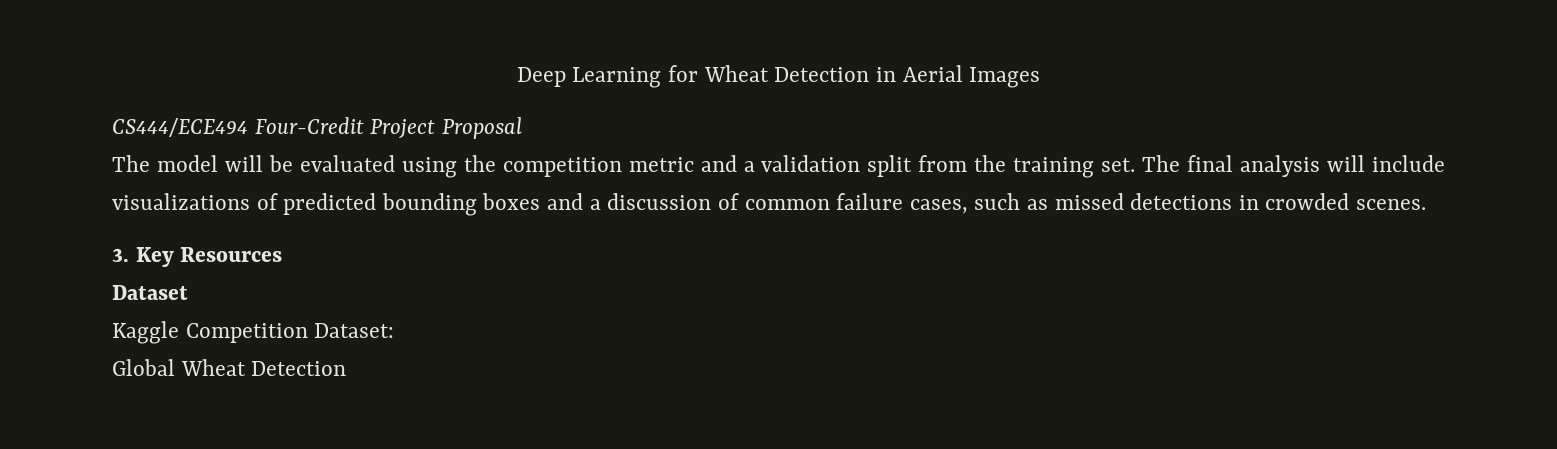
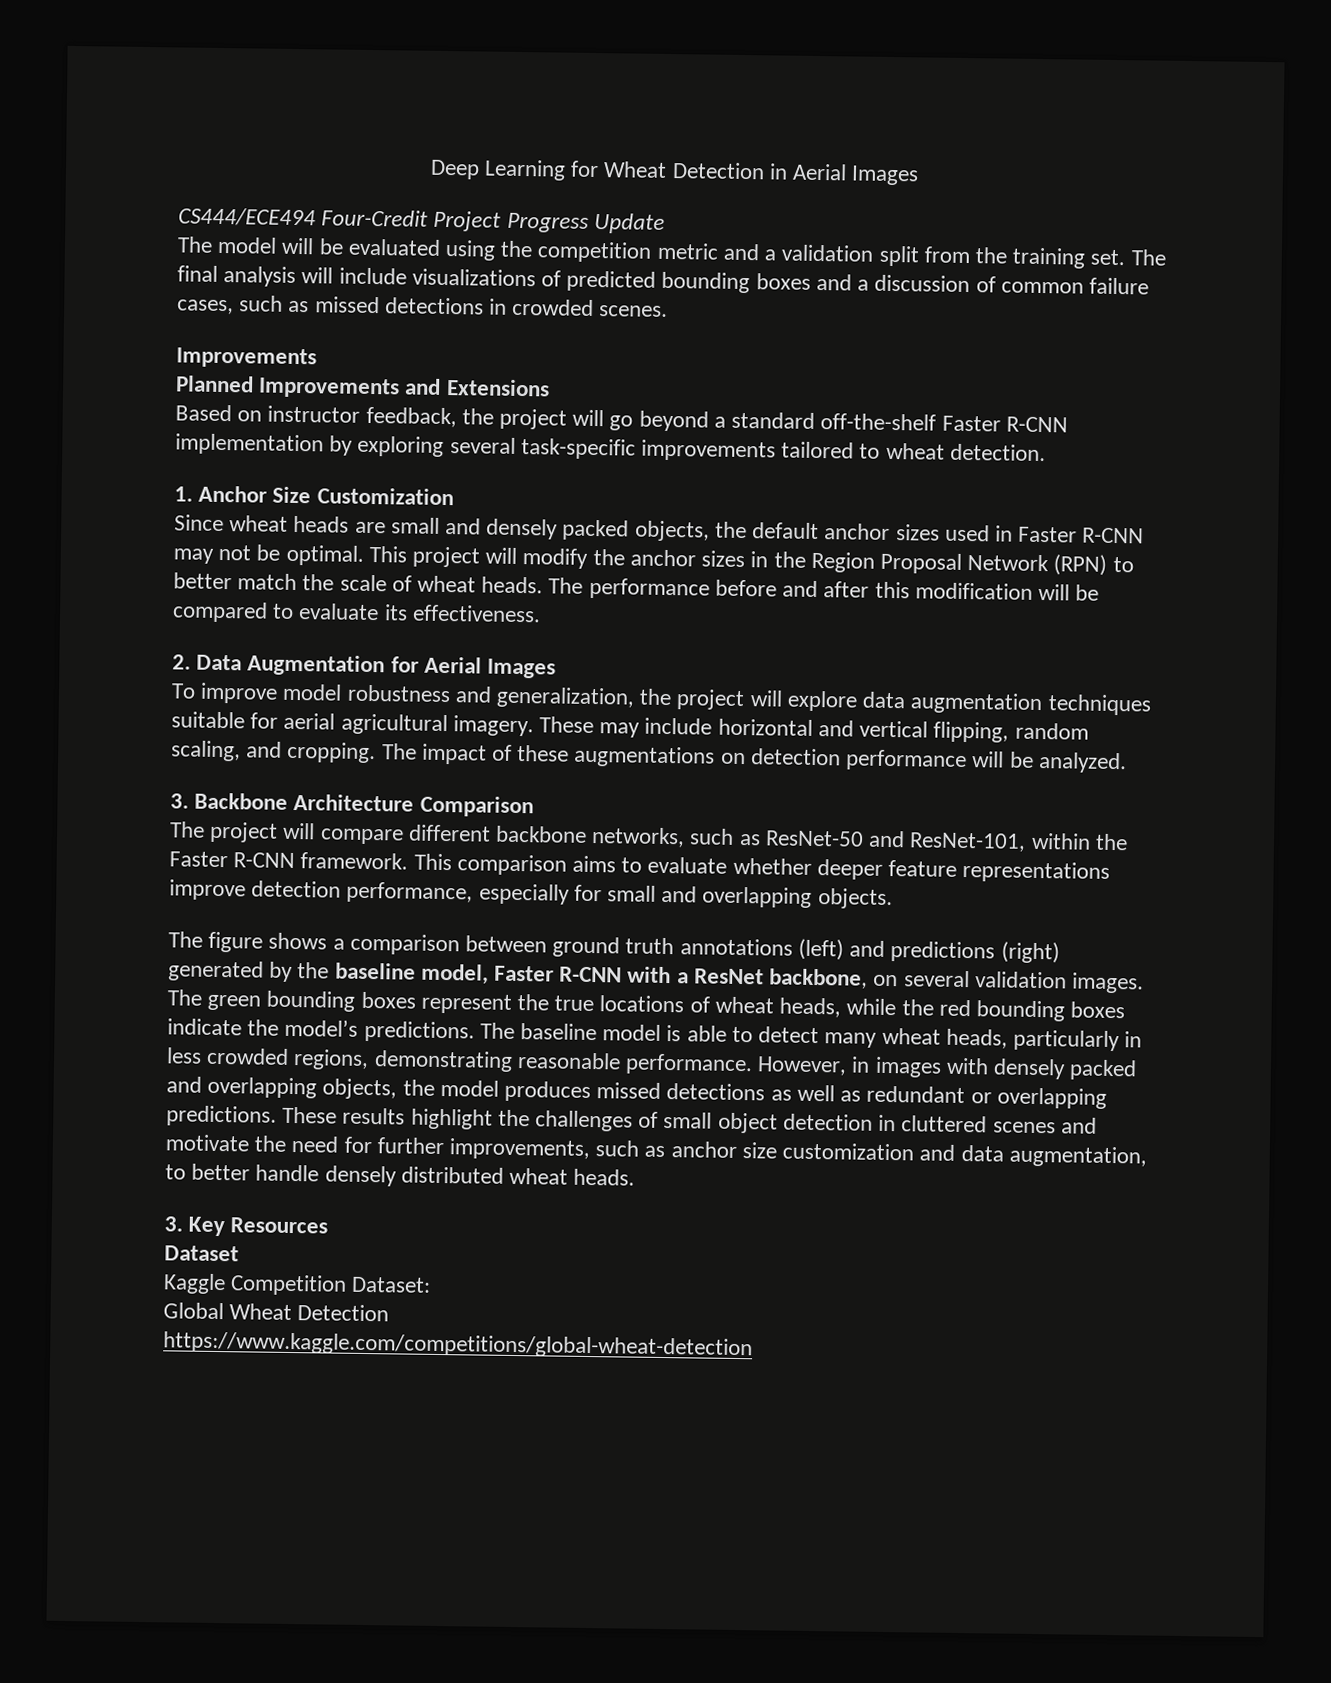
- CS444/ECE494 Four-Credit Project Proposal
+ CS444/ECE494 Four-Credit Project Progress Update
  The final analysis will include visualizations of predicted bounding boxes and a discussion of common failure cases, such as missed detections in crowded scenes.
+ Improvements
+ Planned Improvements and Extensions
+ Based on instructor feedback, the project will go beyond a standard off-the-shelf Faster R-CNN implementation by exploring several task-specific improvements tailored to wheat detection.
+ 1. Anchor Size Customization
+ Since wheat heads are small and densely packed objects, the default anchor sizes used in Faster R-CNN may not be optimal. This project will modify the anchor sizes in the Region Proposal Network (RPN) to better match the scale of wheat heads. The performance before and after this modification will be compared to evaluate its effectiveness.
+ 2. Data Augmentation for Aerial Images
+ To improve model robustness and generalization, the project will explore data augmentation techniques suitable for aerial agricultural imagery. These may include horizontal and vertical flipping, random scaling, and cropping. The impact of these augmentations on detection performance will be analyzed.
+ 3. Backbone Architecture Comparison
+ The project will compare different backbone networks, such as ResNet-50 and ResNet-101, within the Faster R-CNN framework. This comparison aims to evaluate whether deeper feature representations improve detection performance, especially for small and overlapping objects.
+ The figure shows a comparison between ground truth annotations (left) and predictions (right) generated by the baseline model, Faster R-CNN with a ResNet backbone, on several validation images. The green bounding boxes represent the true locations of wheat heads, while the red bounding boxes indicate the model’s predictions. The baseline model is able to detect many wheat heads, particularly in less crowded regions, demonstrating reasonable performance. However, in images with densely packed and overlapping objects, the model produces missed detections as well as redundant or overlapping predictions. These results highlight the challenges of small object detection in cluttered scenes and motivate the need for further improvements, such as anchor size customization and data augmentation, to better handle densely distributed wheat heads.
+ https://www.kaggle.com/competitions/global-wheat-detection

